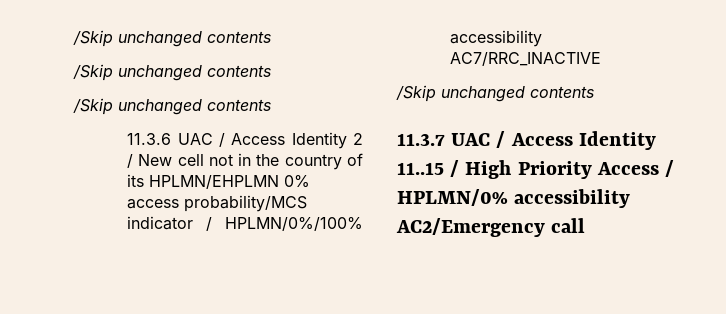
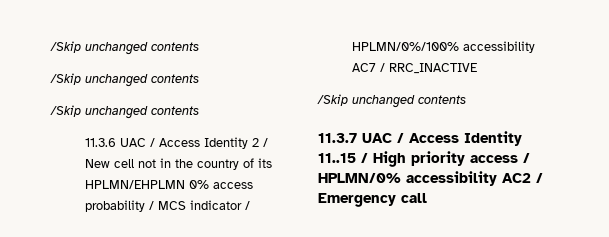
- 11.3.6 UAC / Access Identity 2 / New cell not in the country of its HPLMN/EHPLMN 0% access probability/MCS indicator / HPLMN/0%/100% accessibility AC7/RRC_INACTIVE
+ 11.3.6 UAC / Access Identity 2 / New cell not in the country of its HPLMN/EHPLMN 0% access probability / MCS indicator / HPLMN/0%/100% accessibility AC7 / RRC_INACTIVE
- 11.3.7 UAC / Access Identity 11..15 / High Priority Access / HPLMN/0% accessibility AC2/Emergency call
+ 11.3.7 UAC / Access Identity 11..15 / High priority access / HPLMN/0% accessibility AC2 / Emergency call

